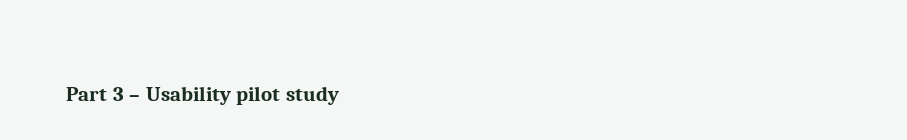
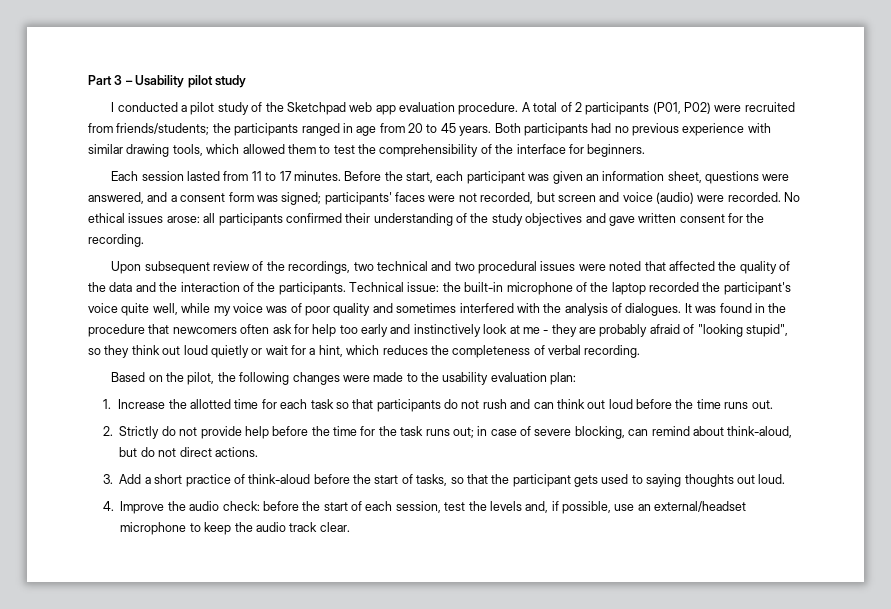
+ I conducted a pilot study of the Sketchpad web app evaluation procedure. A total of 2 participants (P01, P02) were recruited from friends/students; the participants ranged in age from 20 to 45 years. Both participants had no previous experience with similar drawing tools, which allowed them to test the comprehensibility of the interface for beginners.
+ Each session lasted from 11 to 17 minutes. Before the start, each participant was given an information sheet, questions were answered, and a consent form was signed; participants' faces were not recorded, but screen and voice (audio) were recorded. No ethical issues arose: all participants confirmed their understanding of the study objectives and gave written consent for the recording.
+ Upon subsequent review of the recordings, two technical and two procedural issues were noted that affected the quality of the data and the interaction of the participants. Technical issue: the built-in microphone of the laptop recorded the participant's voice quite well, while my voice was of poor quality and sometimes interfered with the analysis of dialogues. It was found in the procedure that newcomers often ask for help too early and instinctively look at me - they are probably afraid of "looking stupid", so they think out loud quietly or wait for a hint, which reduces the completeness of verbal recording.
+ Based on the pilot, the following changes were made to the usability evaluation plan:
+ 1. Increase the allotted time for each task so that participants do not rush and can think out loud before the time runs out.
+ 2. Strictly do not provide help before the time for the task runs out; in case of severe blocking, can remind about think-aloud, but do not direct actions.
+ 3. Add a short practice of think-aloud before the start of tasks, so that the participant gets used to saying thoughts out loud.
+ 4. Improve the audio check: before the start of each session, test the levels and, if possible, use an external/headset microphone to keep the audio track clear.

